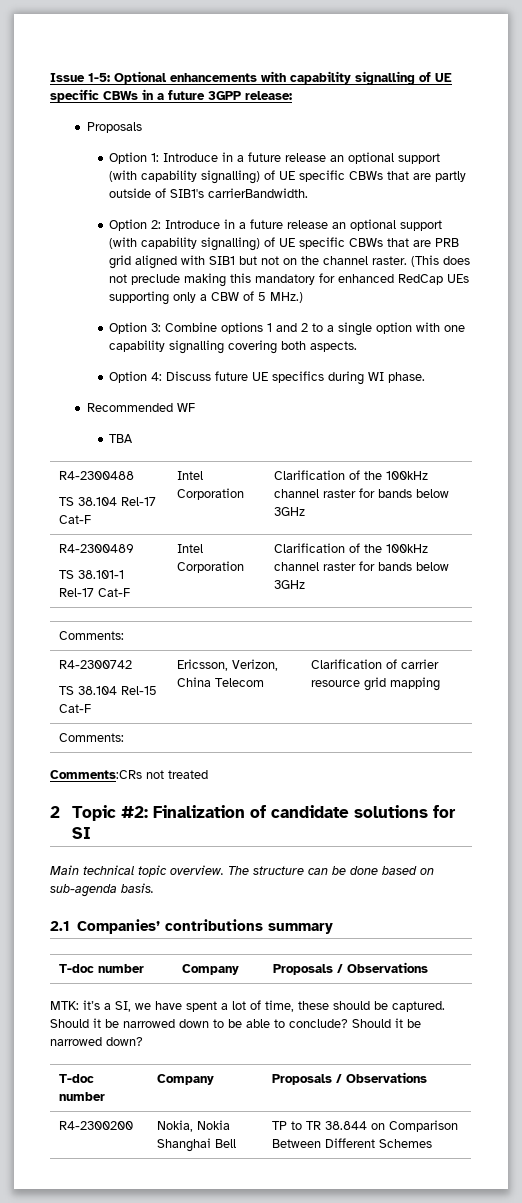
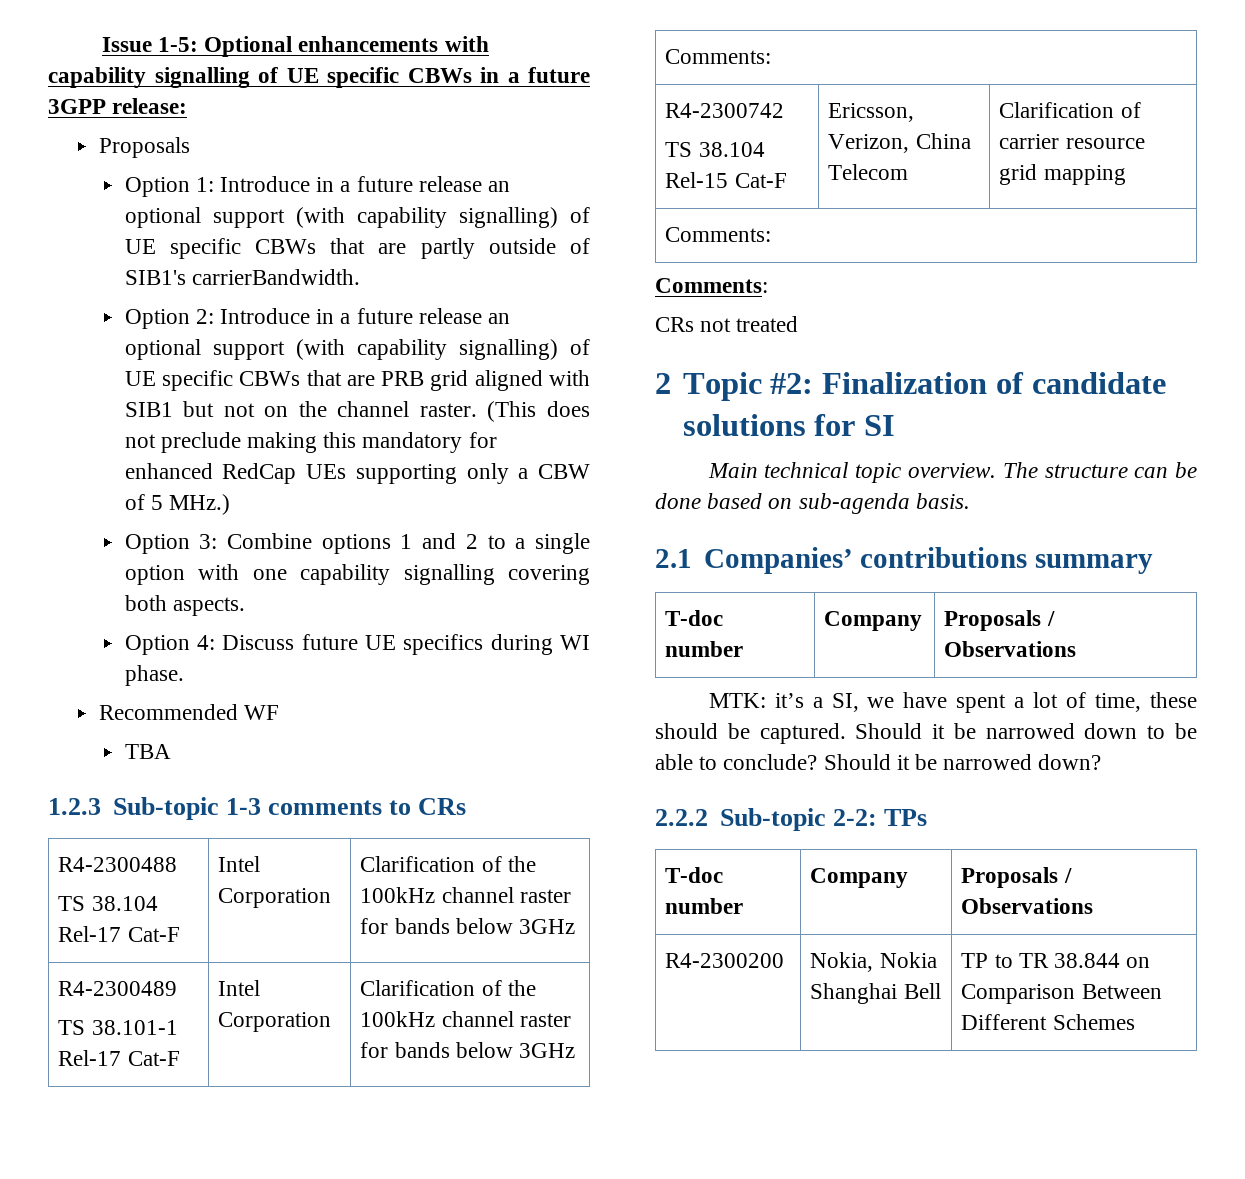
+ 1.2.3 Sub-topic 1-3 comments to CRs
  R4-2300742
  TS 38.104 Rel-15 Cat-F | Ericsson, Verizon, China Telecom | Clarification of carrier resource grid mapping
  Comments:
- Comments:CRs not treated
+ Comments:
+ CRs not treated
+ 2.2.2 Sub-topic 2-2: TPs

